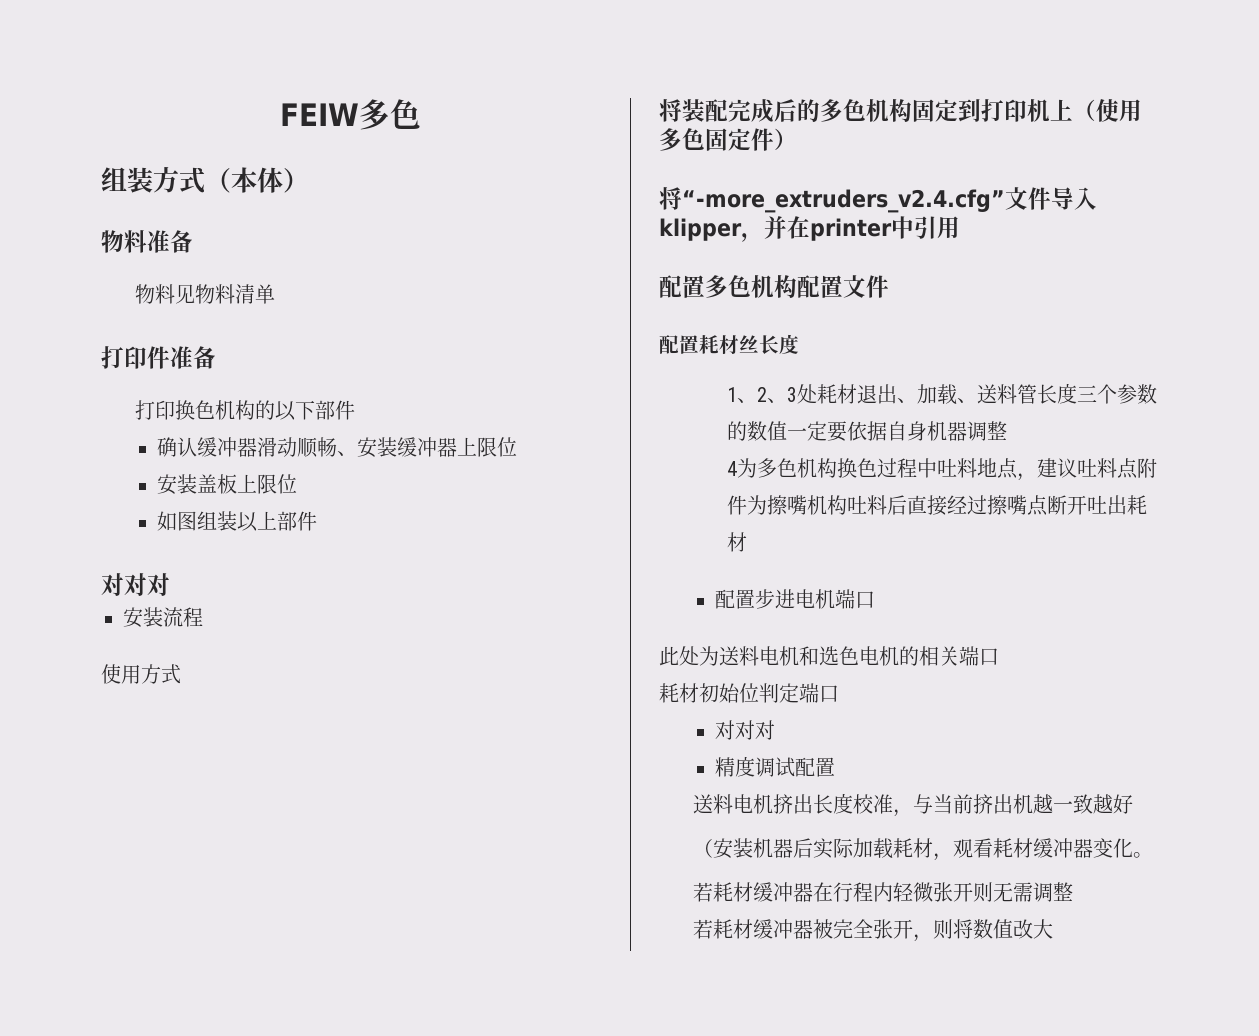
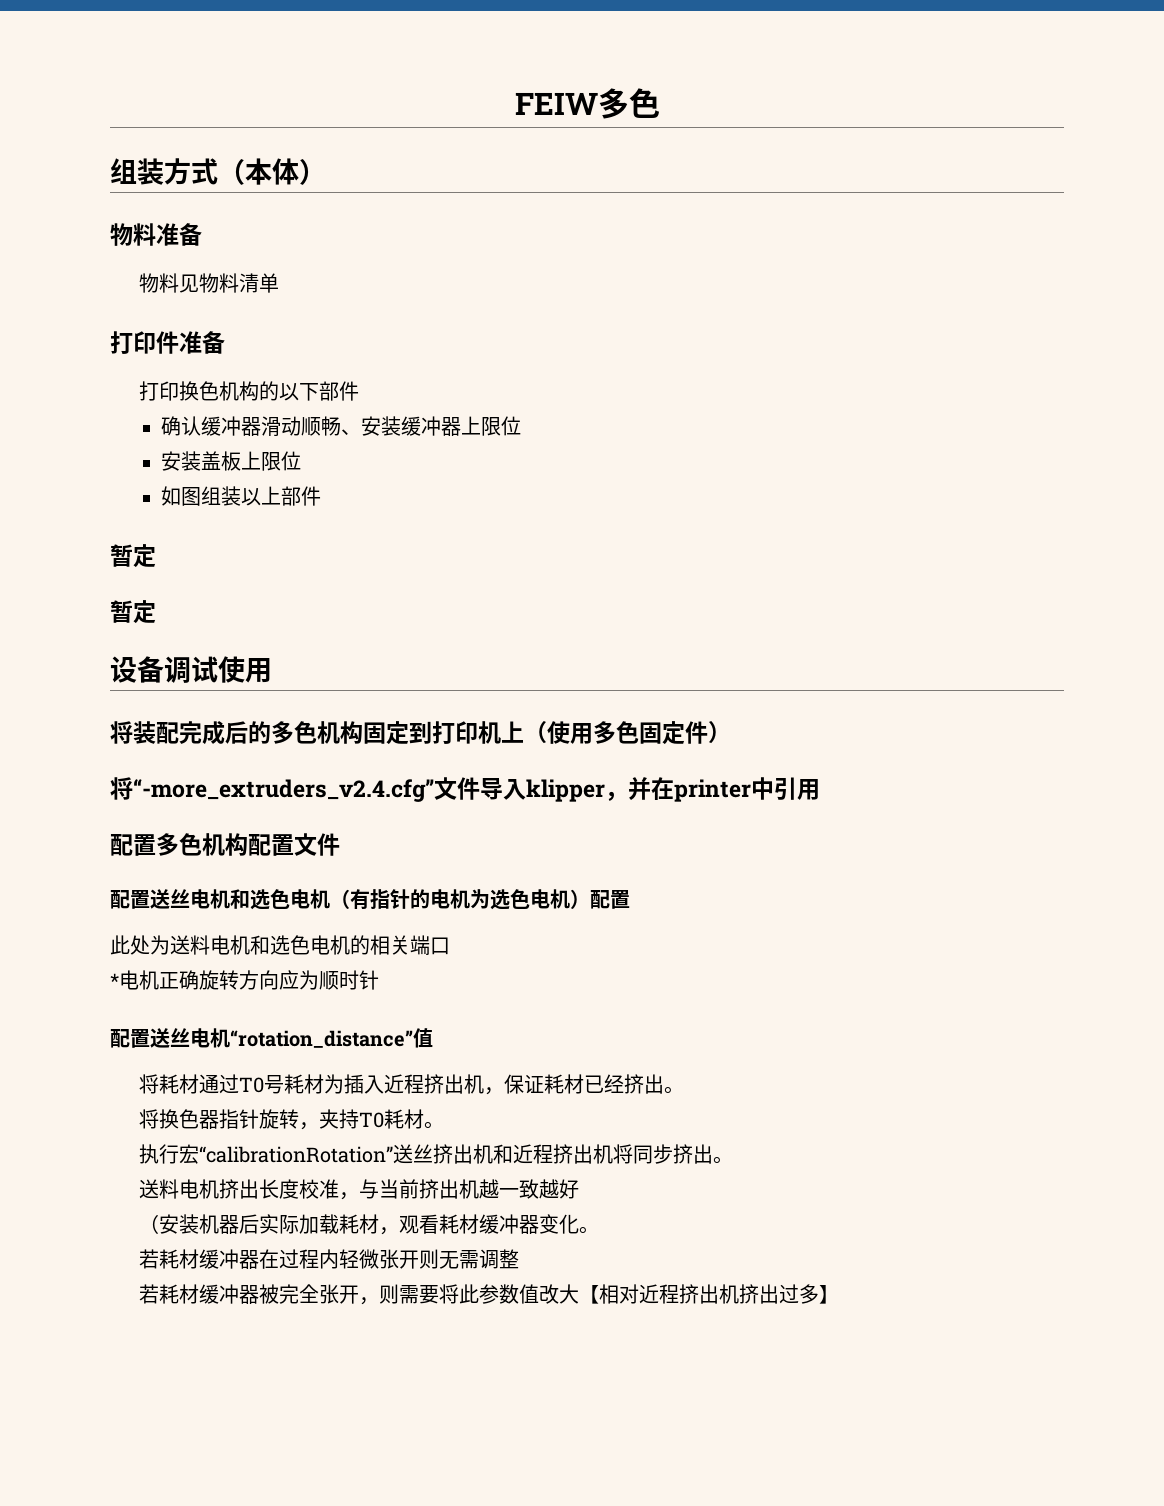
  如图组装以上部件
- 对对对
- 安装流程
- 使用方式
+ 暂定
+ 暂定
+ 设备调试使用
- 配置耗材丝长度
- 1、2、3处耗材退出、加载、送料管长度三个参数的数值一定要依据自身机器调整
- 4为多色机构换色过程中吐料地点，建议吐料点附件为擦嘴机构吐料后直接经过擦嘴点断开吐出耗材
- 配置步进电机端口
+ 配置送丝电机和选色电机（有指针的电机为选色电机）配置
- 耗材初始位判定端口
- 对对对
- 精度调试配置
+ *电机正确旋转方向应为顺时针
+ 配置送丝电机“rotation_distance”值
+ 将耗材通过T0号耗材为插入近程挤出机，保证耗材已经挤出。
+ 将换色器指针旋转，夹持T0耗材。
+ 执行宏“calibrationRotation”送丝挤出机和近程挤出机将同步挤出。
- 若耗材缓冲器在行程内轻微张开则无需调整
+ 若耗材缓冲器在过程内轻微张开则无需调整
- 若耗材缓冲器被完全张开，则将数值改大
+ 若耗材缓冲器被完全张开，则需要将此参数值改大【相对近程挤出机挤出过多】

